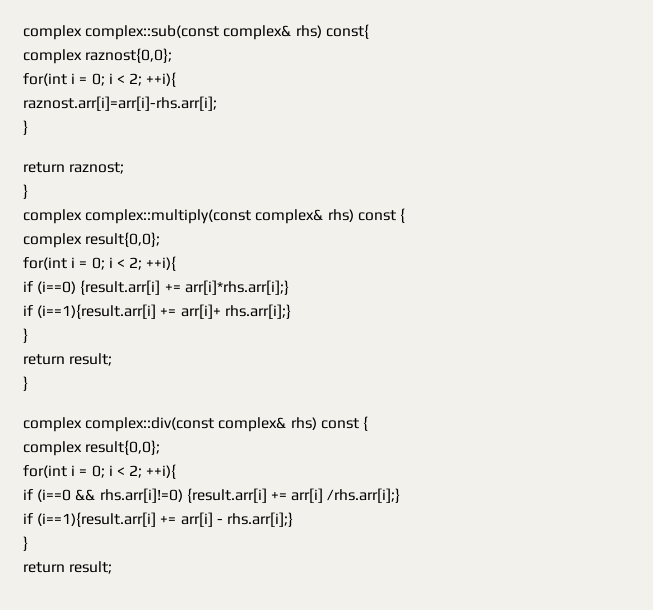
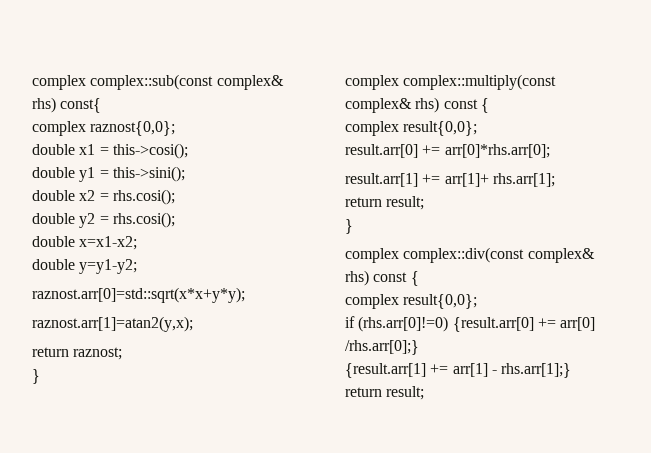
  complex raznost{0,0};
- for(int i = 0; i < 2; ++i){
- raznost.arr[i]=arr[i]-rhs.arr[i];
- }
+ double x1 = this->cosi();
+ double y1 = this->sini();
+ double x2 = rhs.cosi();
+ double y2 = rhs.cosi();
+ double x=x1-x2;
+ double y=y1-y2;
+ raznost.arr[0]=std::sqrt(x*x+y*y);
+ raznost.arr[1]=atan2(y,x);
  complex complex::multiply(const complex& rhs) const {
  complex result{0,0};
- for(int i = 0; i < 2; ++i){
- if (i==0) {result.arr[i] += arr[i]*rhs.arr[i];}
- if (i==1){result.arr[i] += arr[i]+ rhs.arr[i];}
- }
+ result.arr[0] += arr[0]*rhs.arr[0];
+ result.arr[1] += arr[1]+ rhs.arr[1];
  complex complex::div(const complex& rhs) const {
  complex result{0,0};
- for(int i = 0; i < 2; ++i){
- if (i==0 && rhs.arr[i]!=0) {result.arr[i] += arr[i] /rhs.arr[i];}
- if (i==1){result.arr[i] += arr[i] - rhs.arr[i];}
- }
+ if (rhs.arr[0]!=0) {result.arr[0] += arr[0] /rhs.arr[0];}
+ {result.arr[1] += arr[1] - rhs.arr[1];}

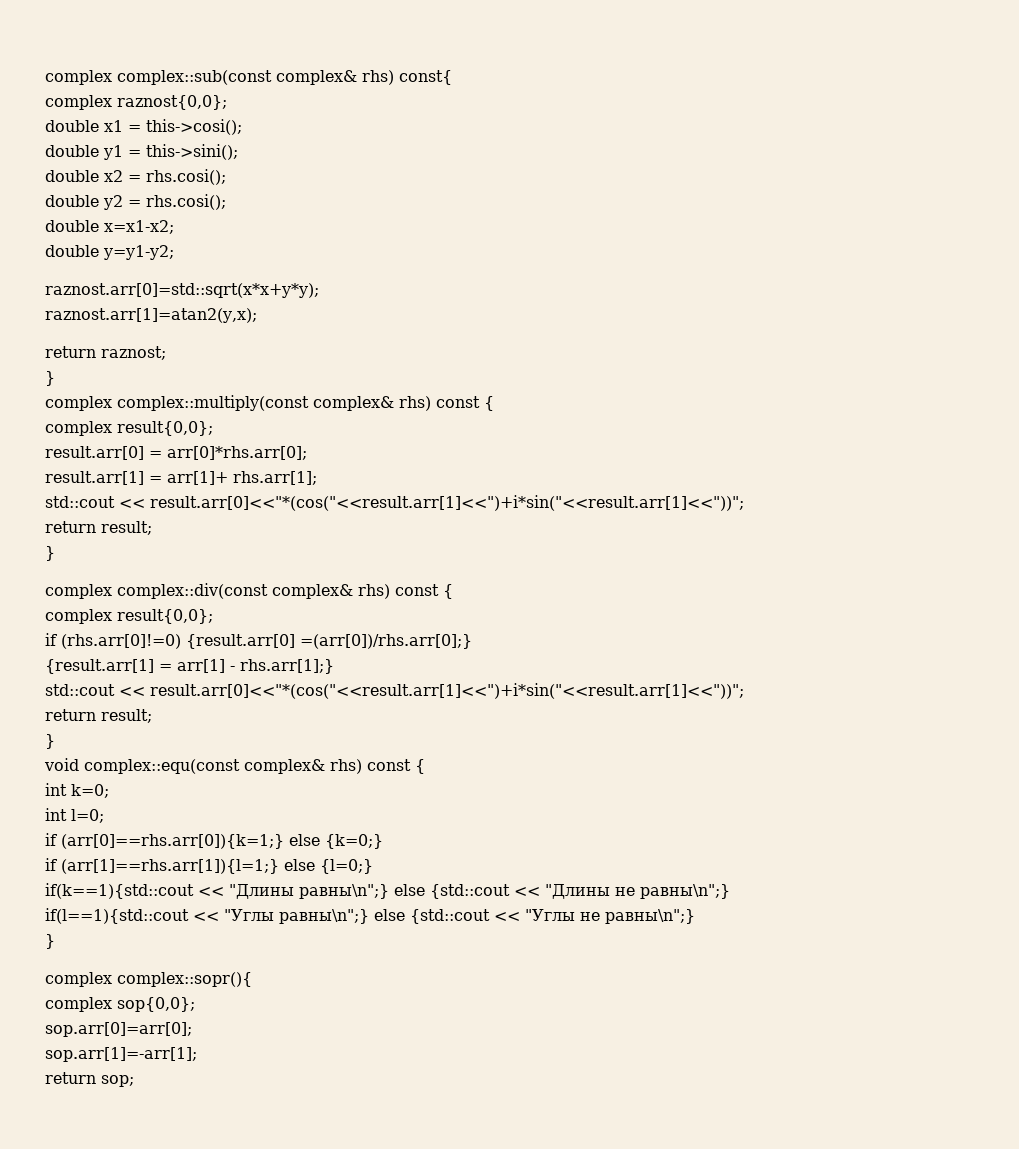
- result.arr[0] += arr[0]*rhs.arr[0];
+ result.arr[0] = arr[0]*rhs.arr[0];
- result.arr[1] += arr[1]+ rhs.arr[1];
+ result.arr[1] = arr[1]+ rhs.arr[1];
+ std::cout << result.arr[0]<<"*(cos("<<result.arr[1]<<")+i*sin("<<result.arr[1]<<"))";
- if (rhs.arr[0]!=0) {result.arr[0] += arr[0] /rhs.arr[0];}
+ if (rhs.arr[0]!=0) {result.arr[0] =(arr[0])/rhs.arr[0];}
- {result.arr[1] += arr[1] - rhs.arr[1];}
+ {result.arr[1] = arr[1] - rhs.arr[1];}
+ std::cout << result.arr[0]<<"*(cos("<<result.arr[1]<<")+i*sin("<<result.arr[1]<<"))";
  return result;
+ }
+ void complex::equ(const complex& rhs) const {
+ int k=0;
+ int l=0;
+ if (arr[0]==rhs.arr[0]){k=1;} else {k=0;}
+ if (arr[1]==rhs.arr[1]){l=1;} else {l=0;}
+ if(k==1){std::cout << "Длины равны\n";} else {std::cout << "Длины не равны\n";}
+ if(l==1){std::cout << "Углы равны\n";} else {std::cout << "Углы не равны\n";}
+ }
+ complex complex::sopr(){
+ complex sop{0,0};
+ sop.arr[0]=arr[0];
+ sop.arr[1]=-arr[1];
+ return sop;

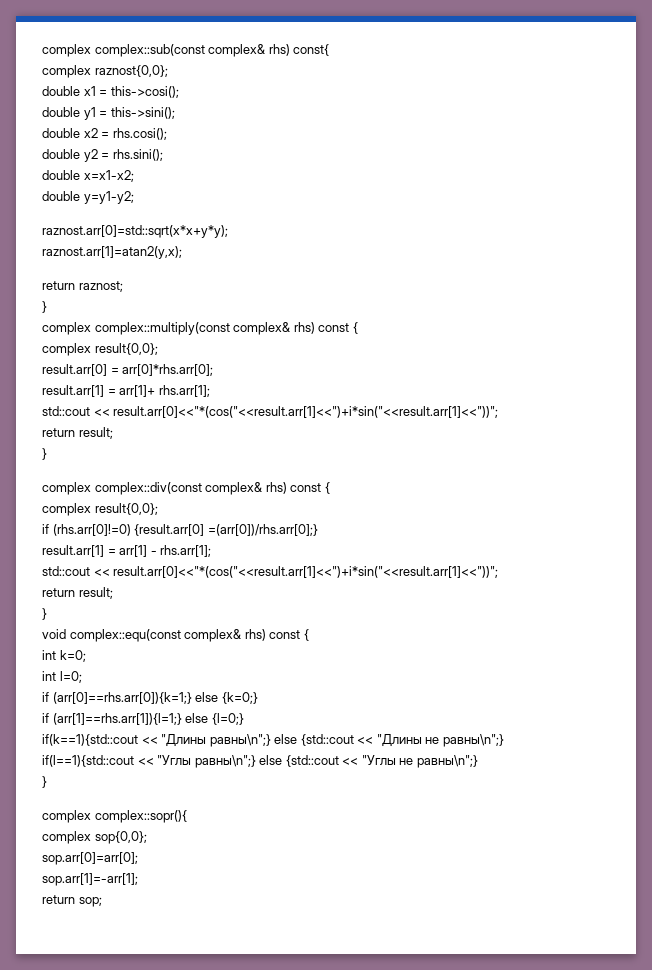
- double y2 = rhs.cosi();
+ double y2 = rhs.sini();
- {result.arr[1] = arr[1] - rhs.arr[1];}
+ result.arr[1] = arr[1] - rhs.arr[1];

